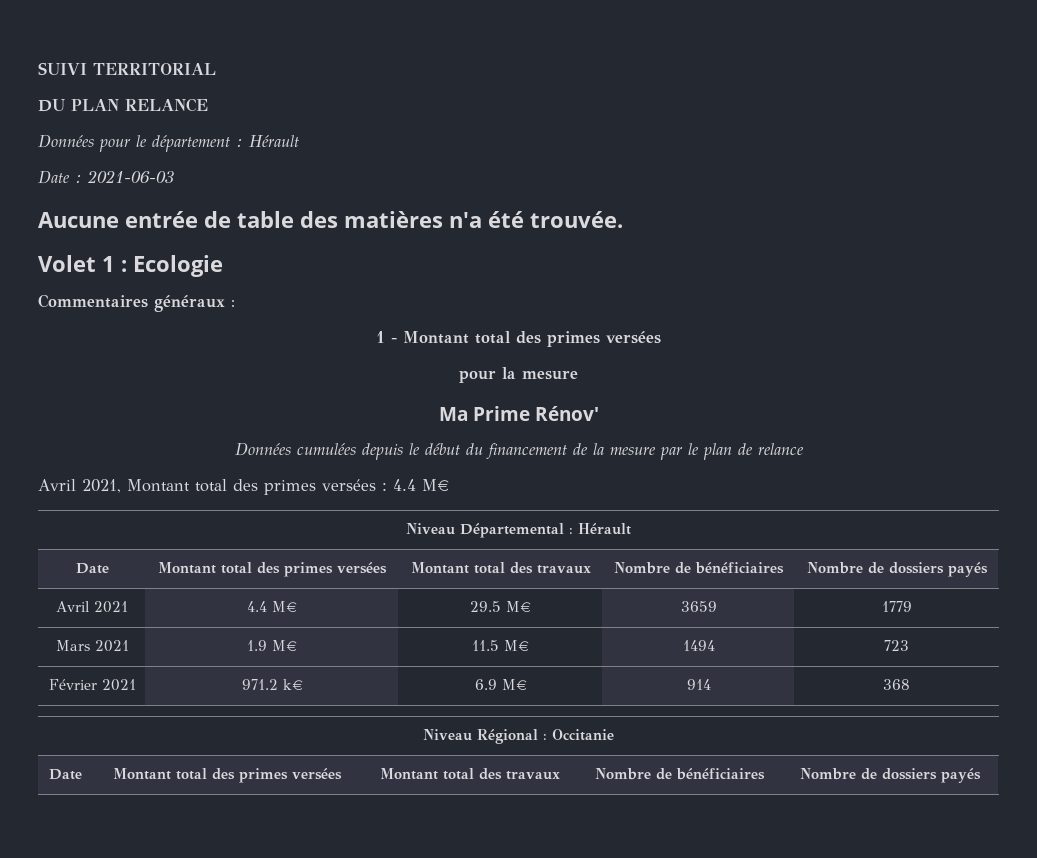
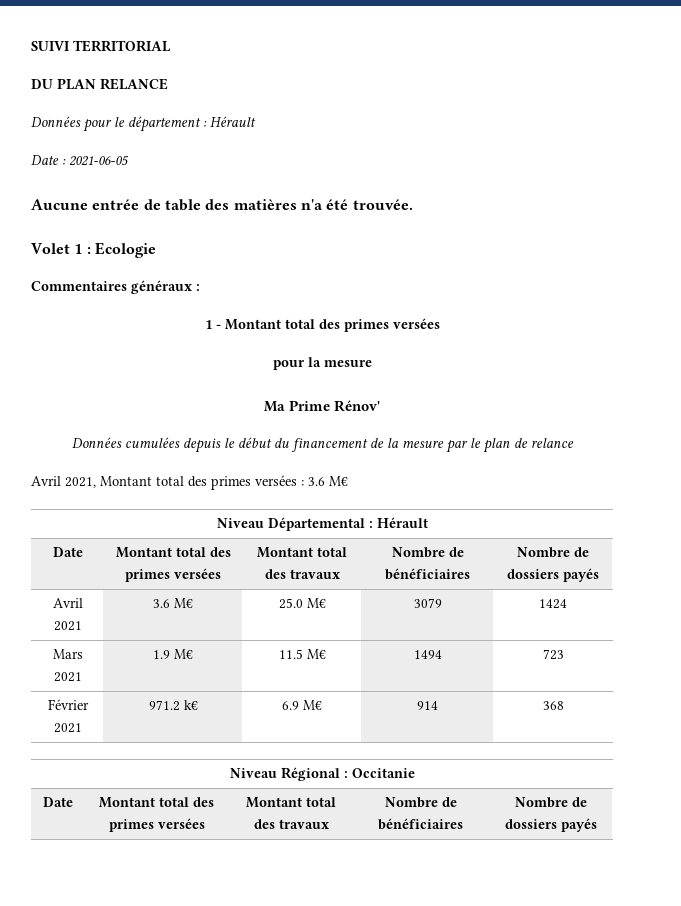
- Date : 2021-06-03
+ Date : 2021-06-05
- Avril 2021, Montant total des primes versées : 4.4 M€
+ Avril 2021, Montant total des primes versées : 3.6 M€
- Avril 2021 | 4.4 M€ | 29.5 M€ | 3659 | 1779
+ Avril 2021 | 3.6 M€ | 25.0 M€ | 3079 | 1424

